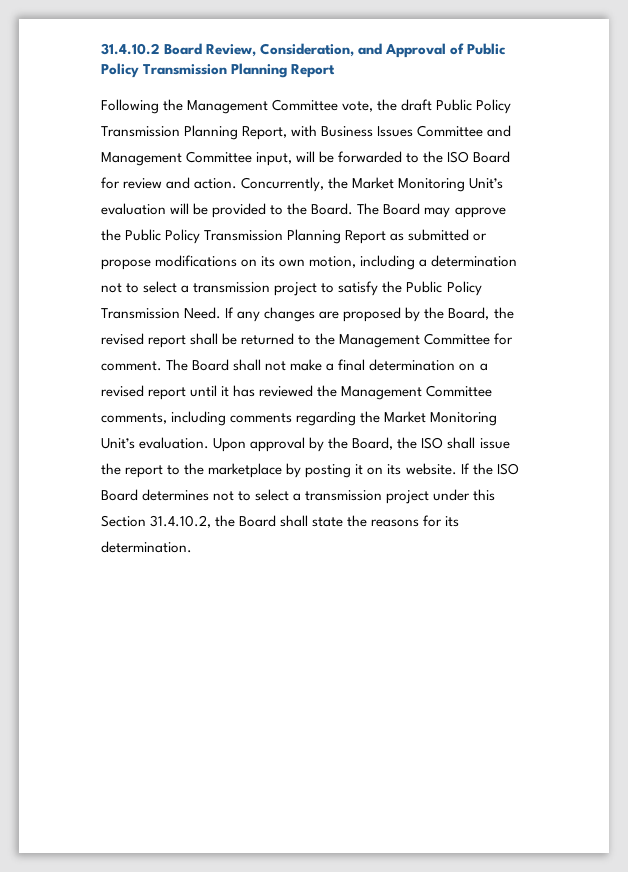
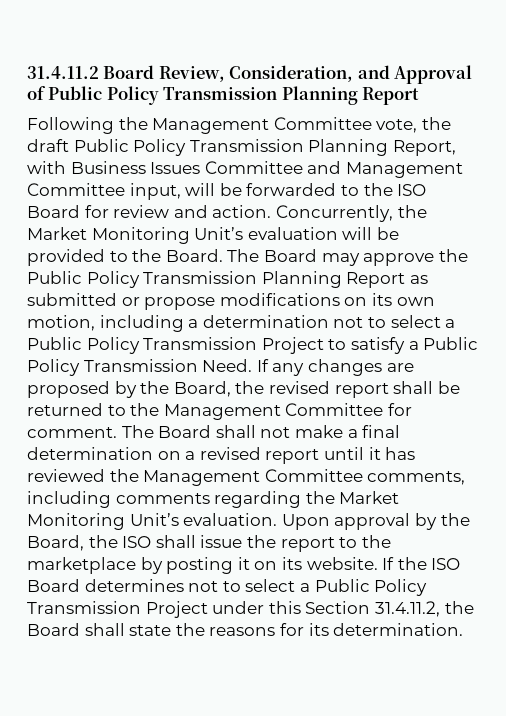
- 31.4.10.2 Board Review, Consideration, and Approval of Public Policy Transmission Planning Report
+ 31.4.11.2 Board Review, Consideration, and Approval of Public Policy Transmission Planning Report
- The Board may approve the Public Policy Transmission Planning Report as submitted or propose modifications on its own motion, including a determination not to select a transmission project to satisfy the Public Policy Transmission Need.
+ The Board may approve the Public Policy Transmission Planning Report as submitted or propose modifications on its own motion, including a determination not to select a Public Policy Transmission Project to satisfy a Public Policy Transmission Need.
- If the ISO Board determines not to select a transmission project under this Section 31.4.10.2, the Board shall state the reasons for its determination.
+ If the ISO Board determines not to select a Public Policy Transmission Project under this Section 31.4.11.2, the Board shall state the reasons for its determination.

